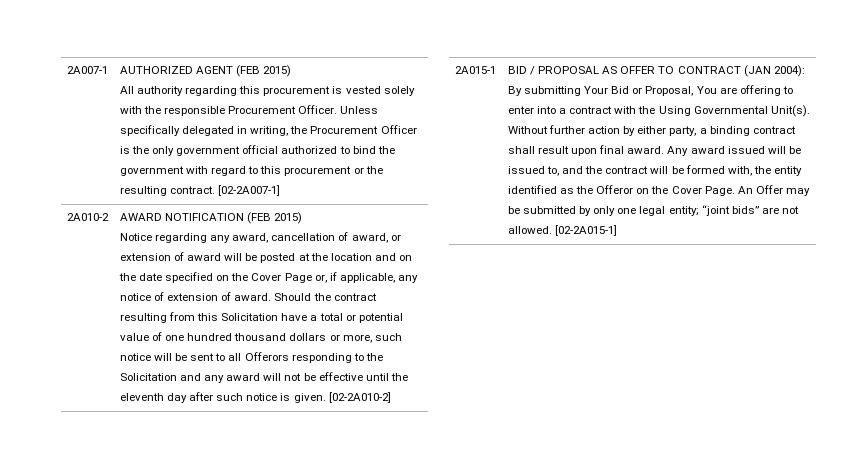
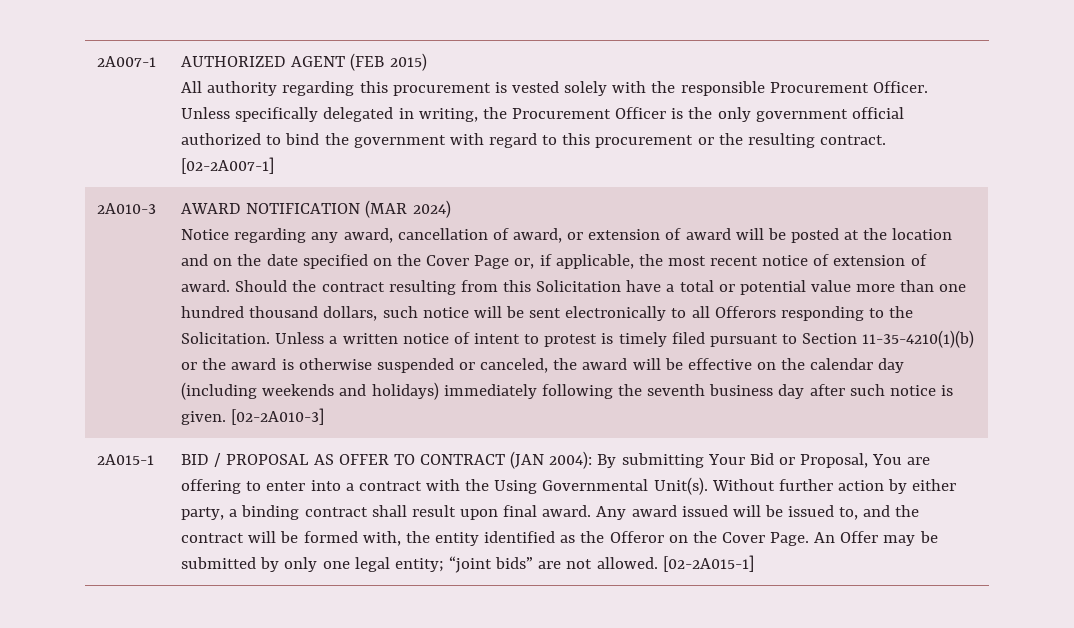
- 2A010-2
+ 2A010-3
- AWARD NOTIFICATION (FEB 2015)
+ AWARD NOTIFICATION (MAR 2024)
- Notice regarding any award, cancellation of award, or extension of award will be posted at the location and on the date specified on the Cover Page or, if applicable, any notice of extension of award.
+ Notice regarding any award, cancellation of award, or extension of award will be posted at the location and on the date specified on the Cover Page or, if applicable, the most recent notice of extension of award.
- Should the contract resulting from this Solicitation have a total or potential value of one hundred thousand dollars or more, such notice will be sent to all Offerors responding to the Solicitation and any award will not be effective until the eleventh day after such notice is given.
+ Should the contract resulting from this Solicitation have a total or potential value more than one hundred thousand dollars, such notice will be sent electronically to all Offerors responding to the Solicitation. Unless a written notice of intent to protest is timely filed pursuant to Section 11-35-4210(1)(b) or the award is otherwise suspended or canceled, the award will be effective on the calendar day (including weekends and holidays) immediately following the seventh business day after such notice is given.
- [02-2A010-2]
+ [02-2A010-3]

